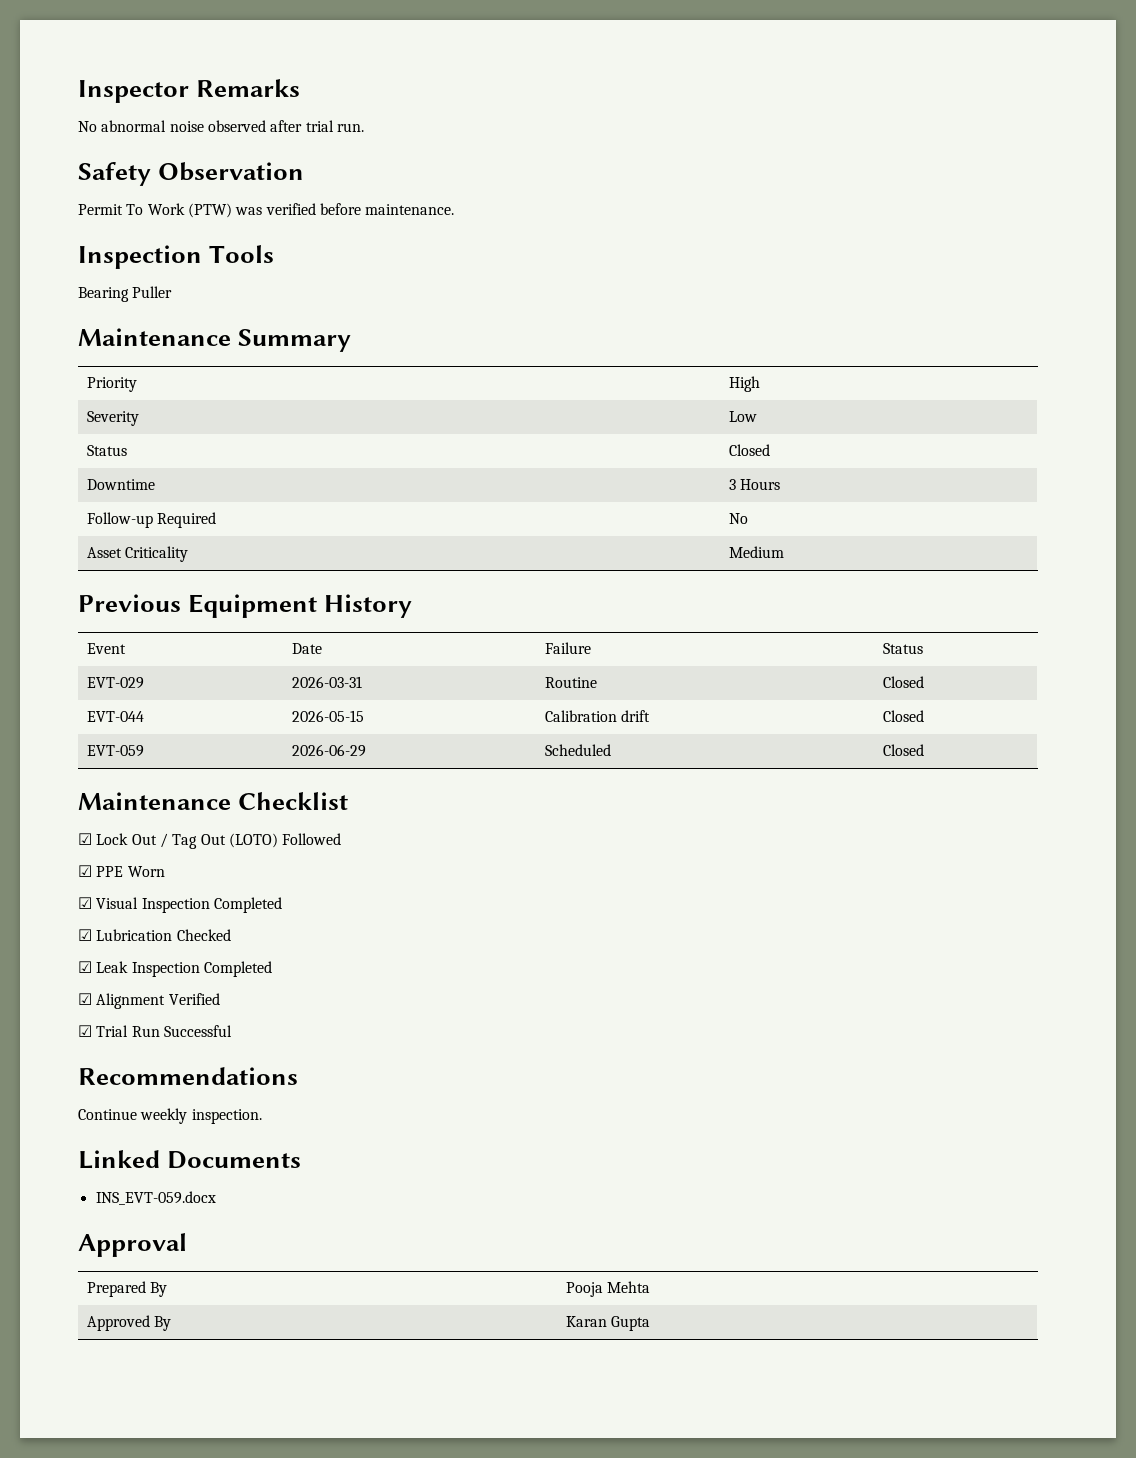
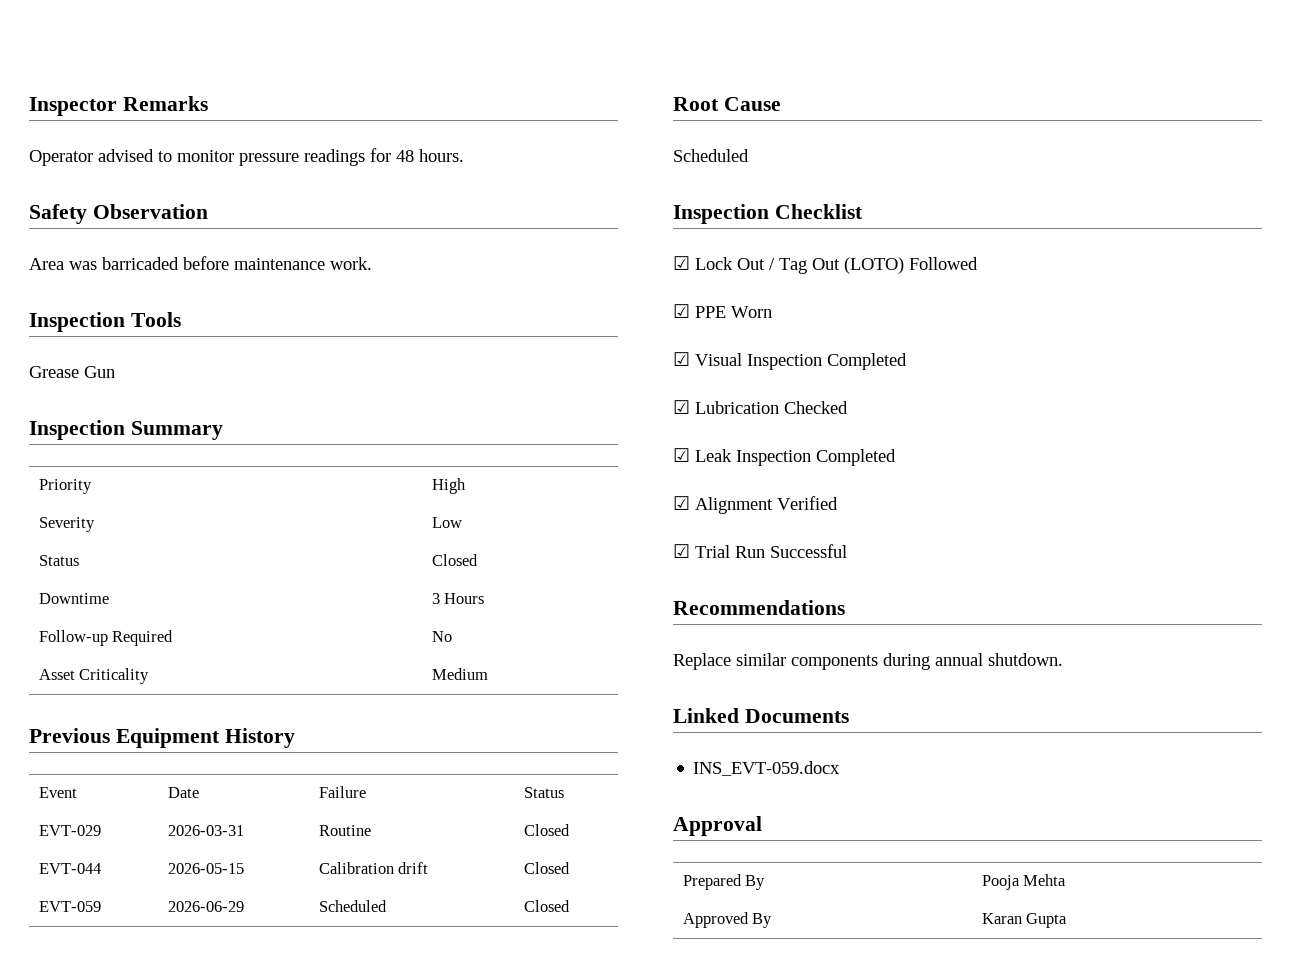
- No abnormal noise observed after trial run.
+ Operator advised to monitor pressure readings for 48 hours.
  Safety Observation
- Permit To Work (PTW) was verified before maintenance.
+ Area was barricaded before maintenance work.
- Bearing Puller
- Maintenance Summary
+ Grease Gun
+ Inspection Summary
- Maintenance Checklist
+ Root Cause
+ Scheduled
+ Inspection Checklist
- Continue weekly inspection.
+ Replace similar components during annual shutdown.

